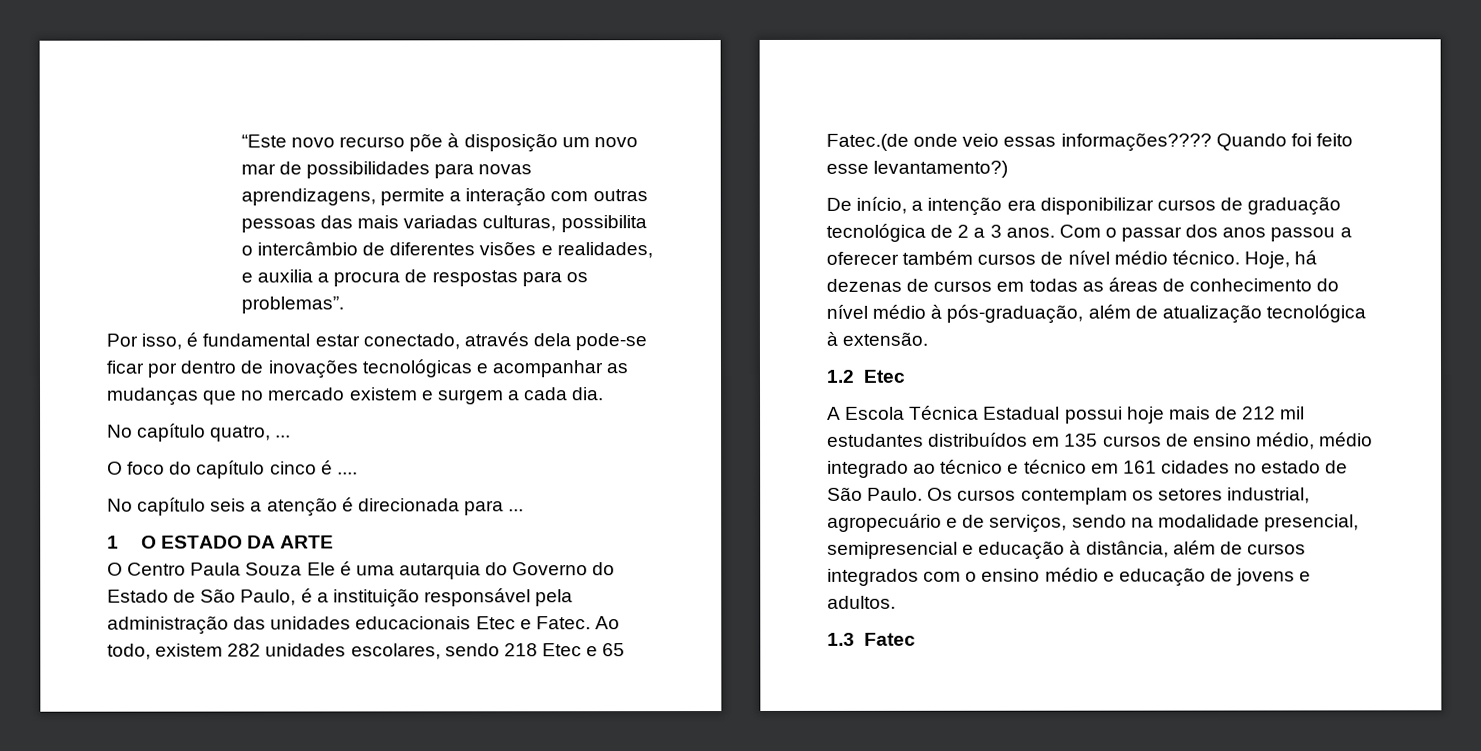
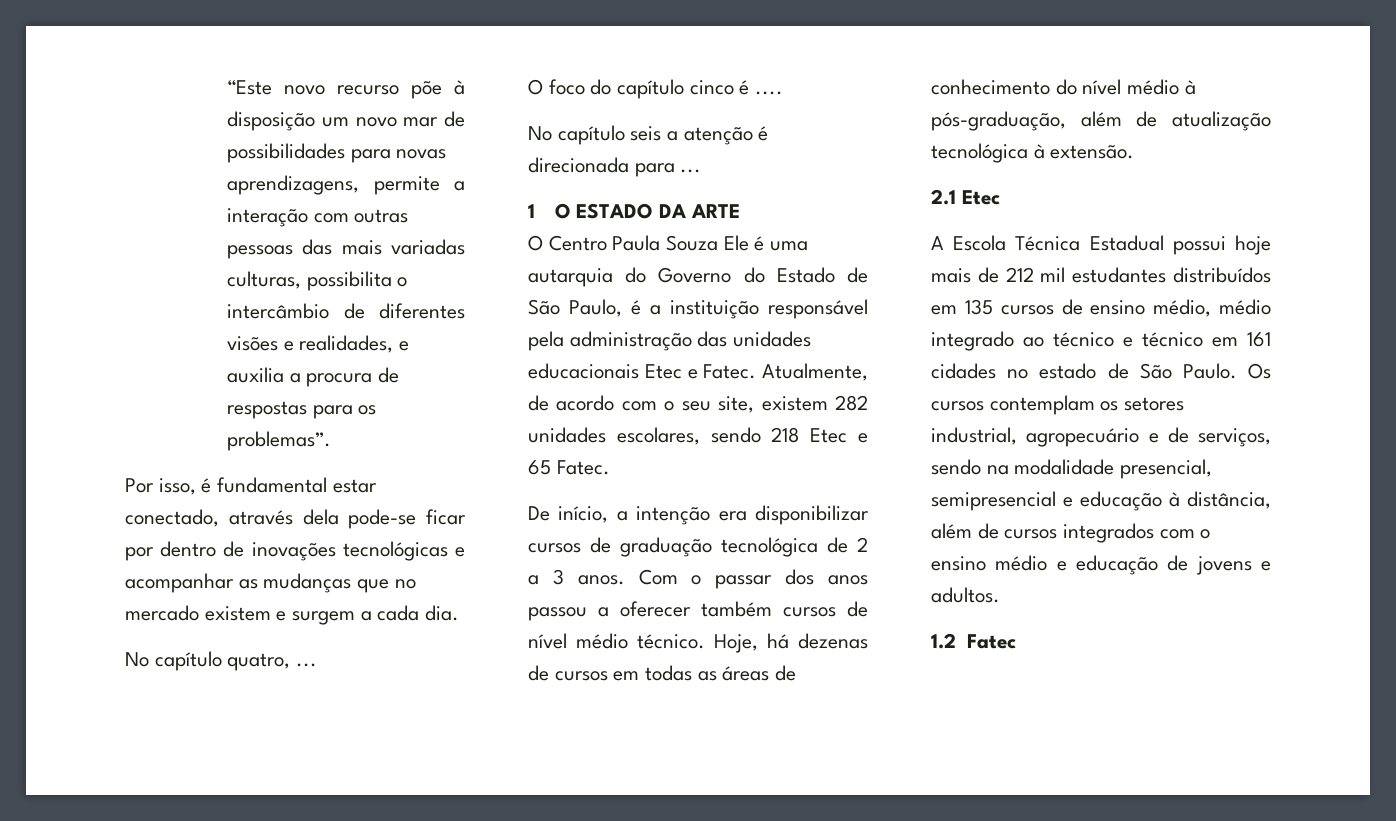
- Ao todo, existem 282 unidades escolares, sendo 218 Etec e 65 Fatec.(de onde veio essas informações???? Quando foi feito esse levantamento?)
+ Atualmente, de acordo com o seu site, existem 282 unidades escolares, sendo 218 Etec e 65 Fatec.
- 1.2 Etec
+ 2.1 Etec
- 1.3 Fatec
+ 1.2 Fatec

